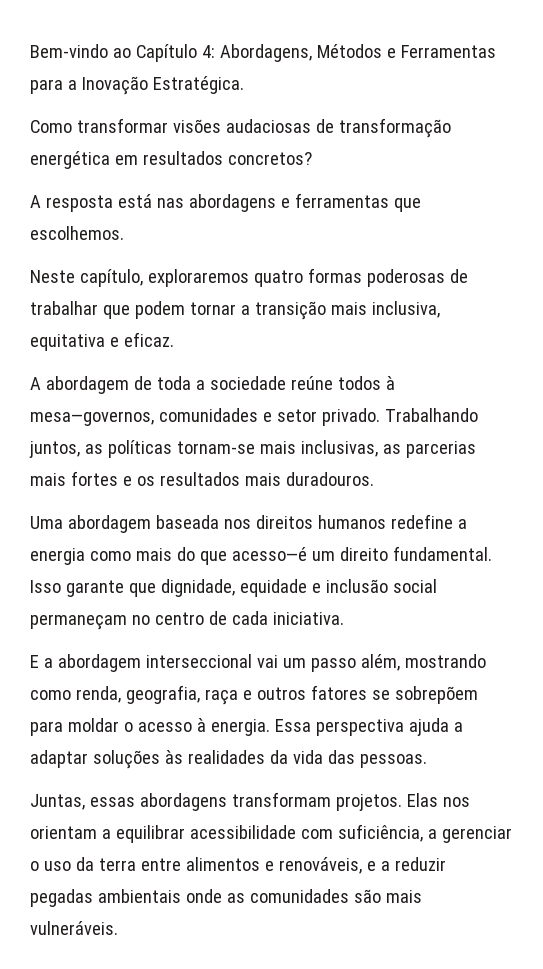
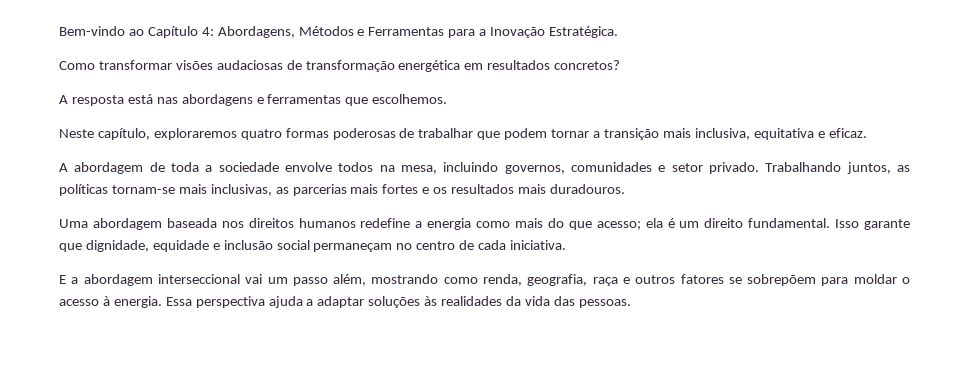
- A abordagem de toda a sociedade reúne todos à mesa—governos, comunidades e setor privado.
+ A abordagem de toda a sociedade envolve todos na mesa, incluindo governos, comunidades e setor privado.
- Uma abordagem baseada nos direitos humanos redefine a energia como mais do que acesso—é um direito fundamental.
+ Uma abordagem baseada nos direitos humanos redefine a energia como mais do que acesso; ela é um direito fundamental.
- Juntas, essas abordagens transformam projetos. Elas nos orientam a equilibrar acessibilidade com suficiência, a gerenciar o uso da terra entre alimentos e renováveis, e a reduzir pegadas ambientais onde as comunidades são mais vulneráveis.

